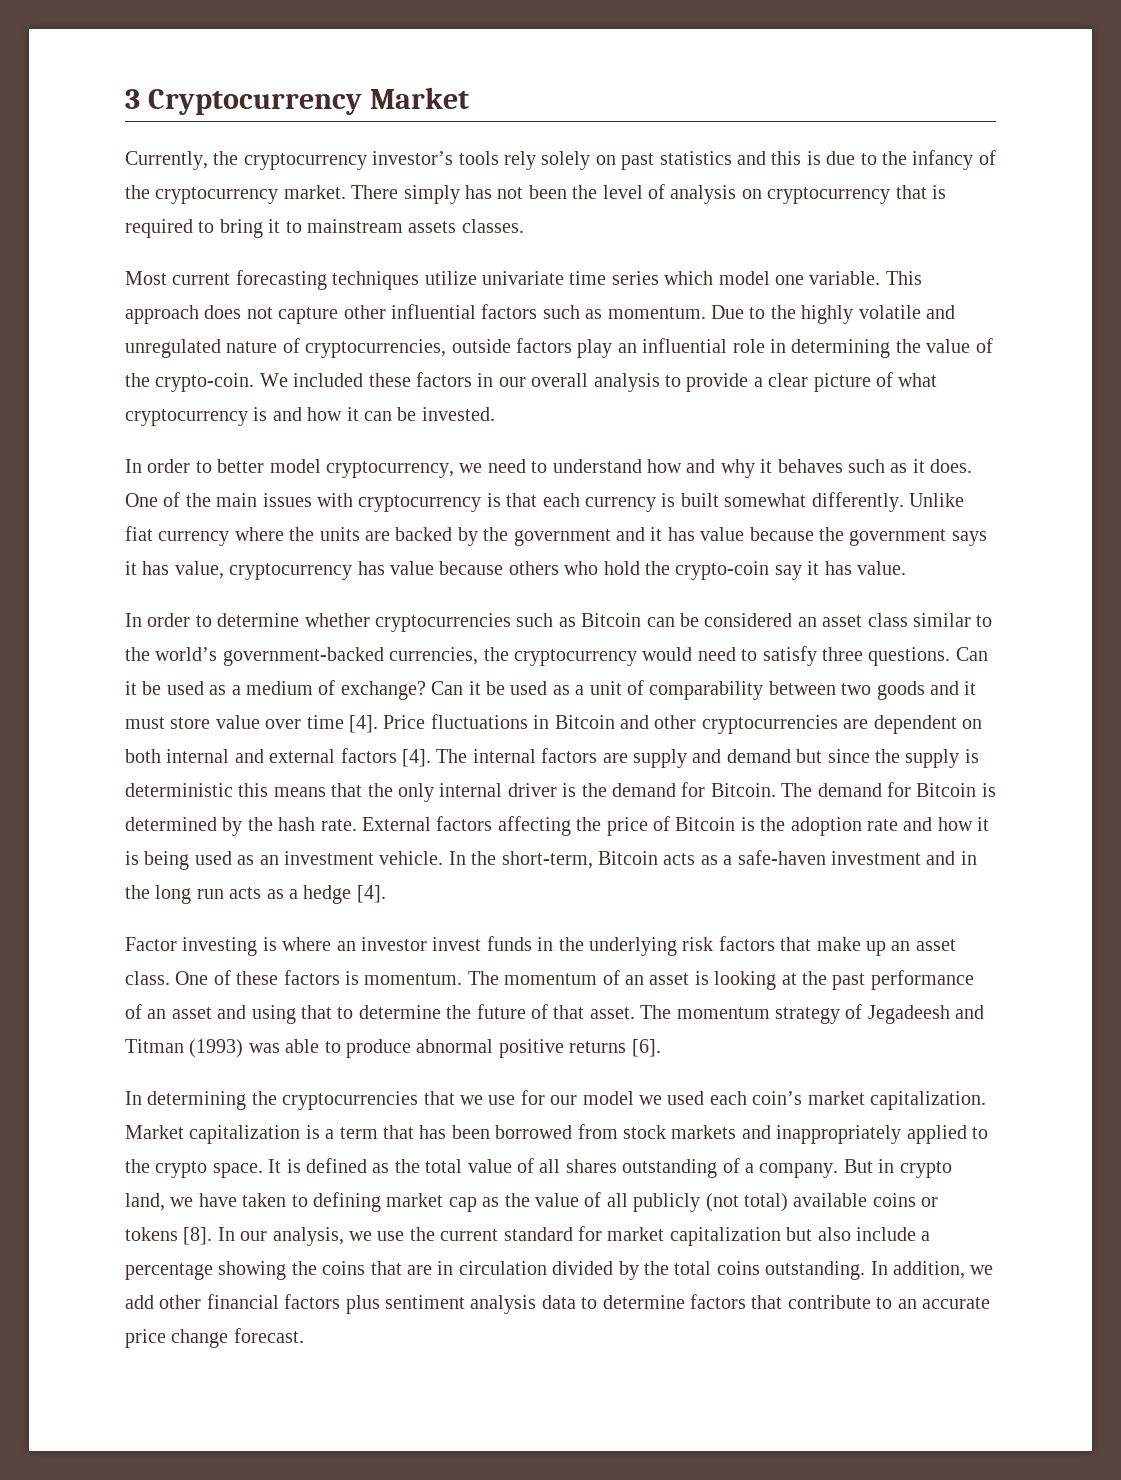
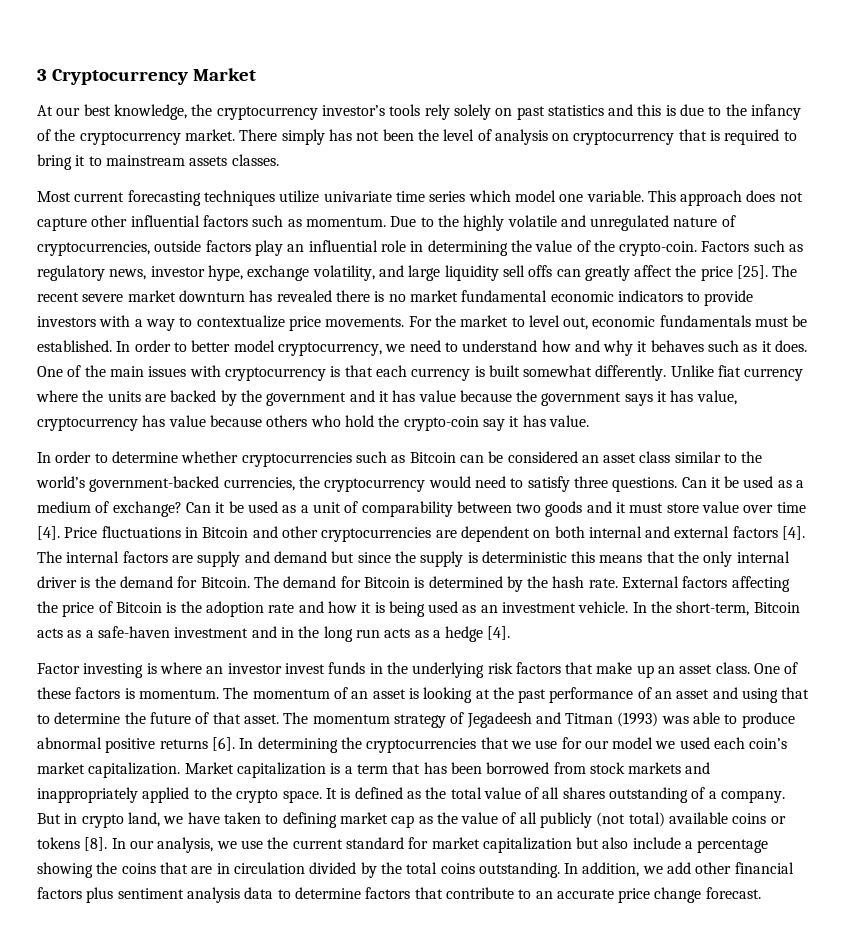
- Currently, the cryptocurrency investor’s tools rely solely on past statistics and this is due to the infancy of the cryptocurrency market.
+ At our best knowledge, the cryptocurrency investor’s tools rely solely on past statistics and this is due to the infancy of the cryptocurrency market.
- We included these factors in our overall analysis to provide a clear picture of what cryptocurrency is and how it can be invested.
- In order to better model cryptocurrency, we need to understand how and why it behaves such as it does.
+ Factors such as regulatory news, investor hype, exchange volatility, and large liquidity sell offs can greatly affect the price [25]. The recent severe market downturn has revealed there is no market fundamental economic indicators to provide investors with a way to contextualize price movements. For the market to level out, economic fundamentals must be established. In order to better model cryptocurrency, we need to understand how and why it behaves such as it does.
- The momentum strategy of Jegadeesh and Titman (1993) was able to produce abnormal positive returns [6].
- In determining the cryptocurrencies that we use for our model we used each coin’s market capitalization.
+ The momentum strategy of Jegadeesh and Titman (1993) was able to produce abnormal positive returns [6]. In determining the cryptocurrencies that we use for our model we used each coin’s market capitalization.

